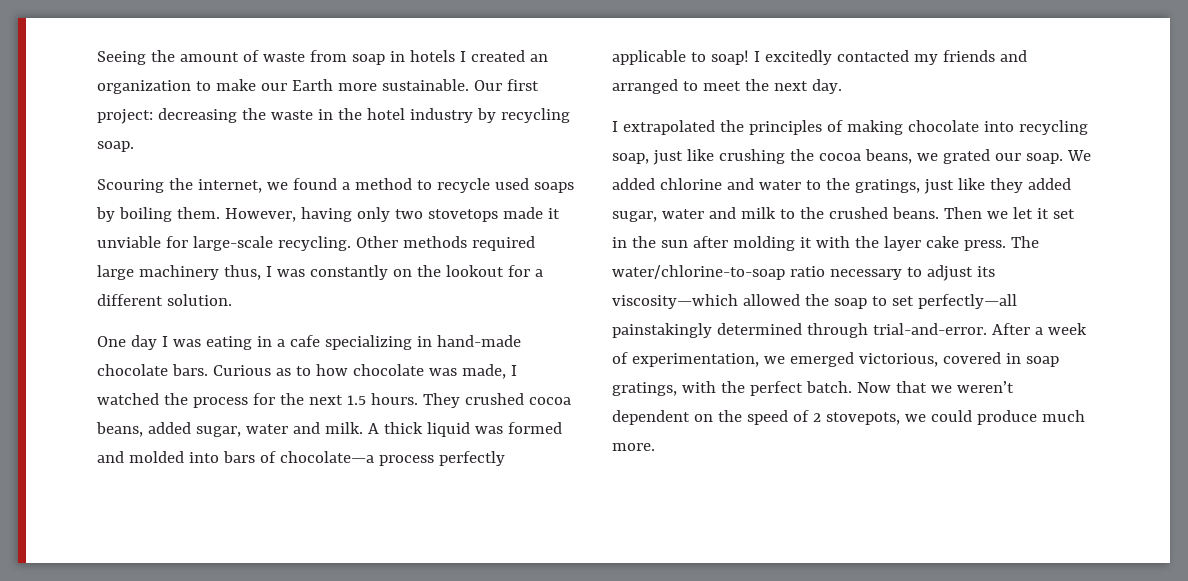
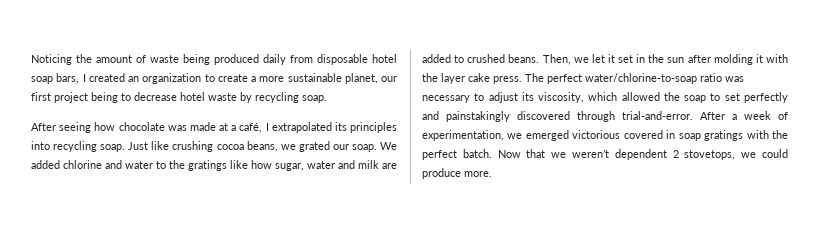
- Seeing the amount of waste from soap in hotels I created an organization to make our Earth more sustainable. Our first project: decreasing the waste in the hotel industry by recycling soap.
- Scouring the internet, we found a method to recycle used soaps by boiling them. However, having only two stovetops made it unviable for large-scale recycling. Other methods required large machinery thus, I was constantly on the lookout for a different solution.
- One day I was eating in a cafe specializing in hand-made chocolate bars. Curious as to how chocolate was made, I watched the process for the next 1.5 hours. They crushed cocoa beans, added sugar, water and milk. A thick liquid was formed and molded into bars of chocolate—a process perfectly applicable to soap! I excitedly contacted my friends and arranged to meet the next day.
- I extrapolated the principles of making chocolate into recycling soap, just like crushing the cocoa beans, we grated our soap.
+ Noticing the amount of waste being produced daily from disposable hotel soap bars, I created an organization to create a more sustainable planet, our first project being to decrease hotel waste by recycling soap.
+ After seeing how chocolate was made at a café, I extrapolated its principles into recycling soap. Just like crushing cocoa beans, we grated our soap.
- We added chlorine and water to the gratings, just like they added sugar, water and milk to the crushed beans.
+ We added chlorine and water to the gratings like how sugar, water and milk are added to crushed beans.
- Then we let it set in the sun after molding it with the layer cake press.
+ Then, we let it set in the sun after molding it with the layer cake press.
- The water/chlorine-to-soap ratio necessary to adjust its viscosity—which allowed the soap to set perfectly—all painstakingly determined through trial-and-error.
+ The perfect water/chlorine-to-soap ratio was necessary to adjust its viscosity, which allowed the soap to set perfectly and painstakingly discovered through trial-and-error.
- After a week of experimentation, we emerged victorious, covered in soap gratings, with the perfect batch.
+ After a week of experimentation, we emerged victorious covered in soap gratings with the perfect batch.
- Now that we weren’t dependent on the speed of 2 stovepots, we could produce much more.
+ Now that we weren’t dependent 2 stovetops, we could produce more.

